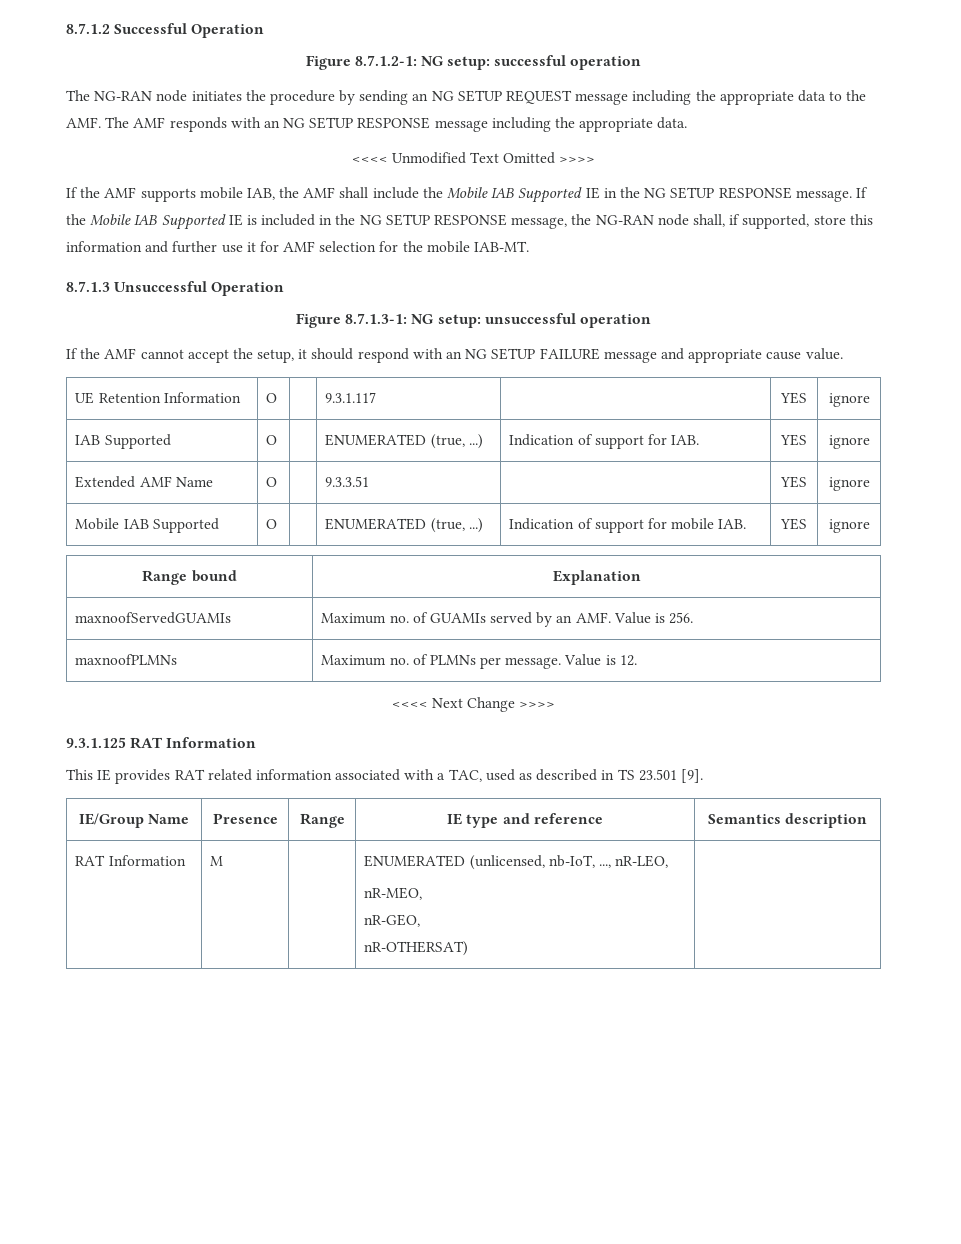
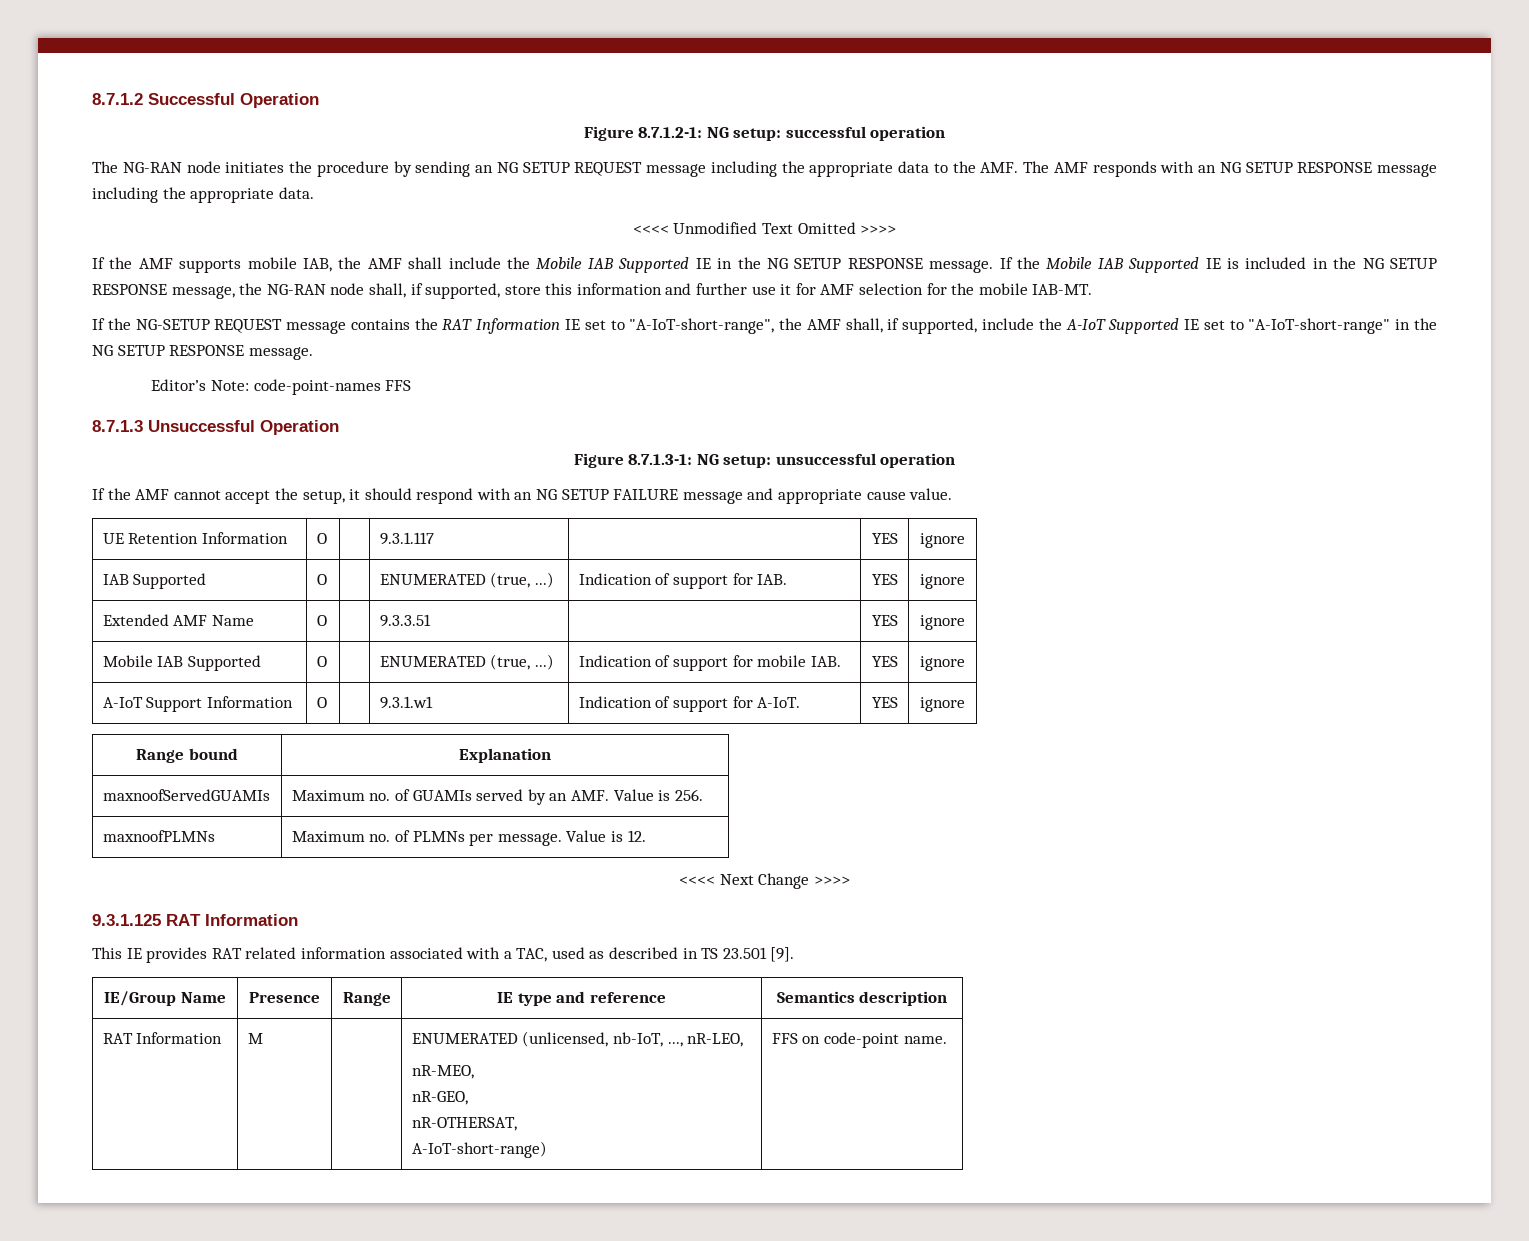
+ If the NG-SETUP REQUEST message contains the RAT Information IE set to "A-IoT-short-range", the AMF shall, if supported, include the A-IoT Supported IE set to "A-IoT-short-range" in the NG SETUP RESPONSE message.
+ Editor’s Note: code-point-names FFS
+ A-IoT Support Information | O | | 9.3.1.w1 | Indication of support for A-IoT. | YES | ignore
  RAT Information | M | | ENUMERATED (unlicensed, nb-IoT, ..., nR-LEO,
  nR-MEO,
  nR-GEO,
- nR-OTHERSAT) |
+ nR-OTHERSAT,
+ A-IoT-short-range) | FFS on code-point name.

